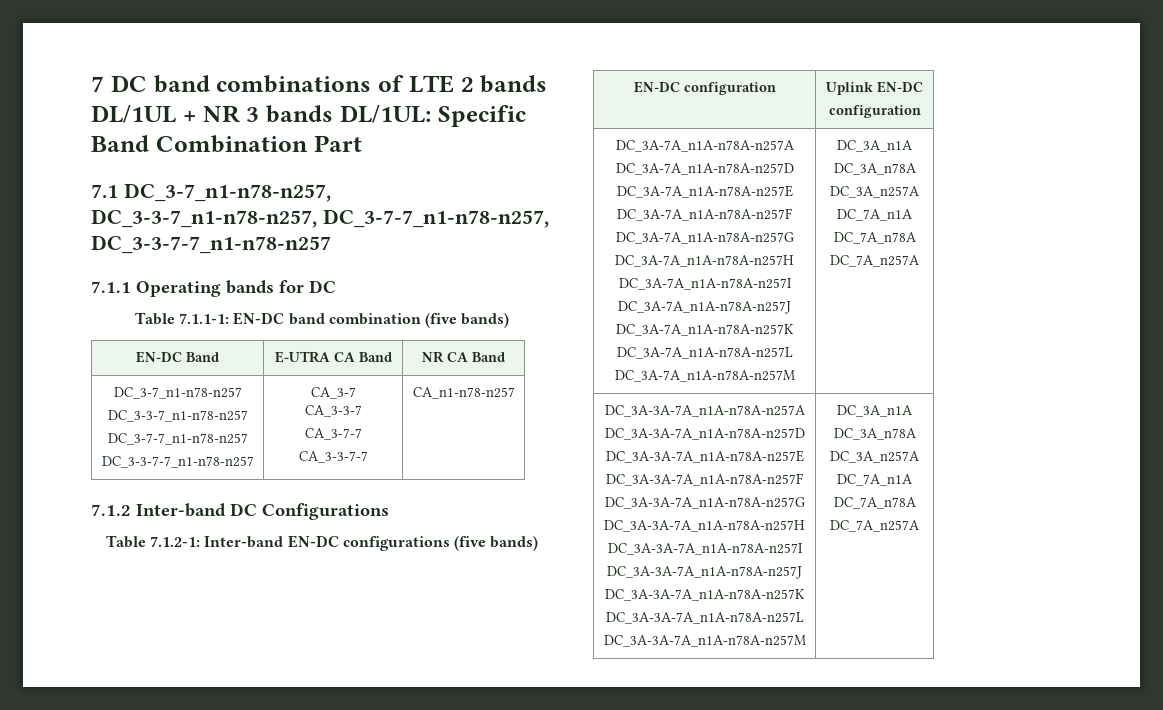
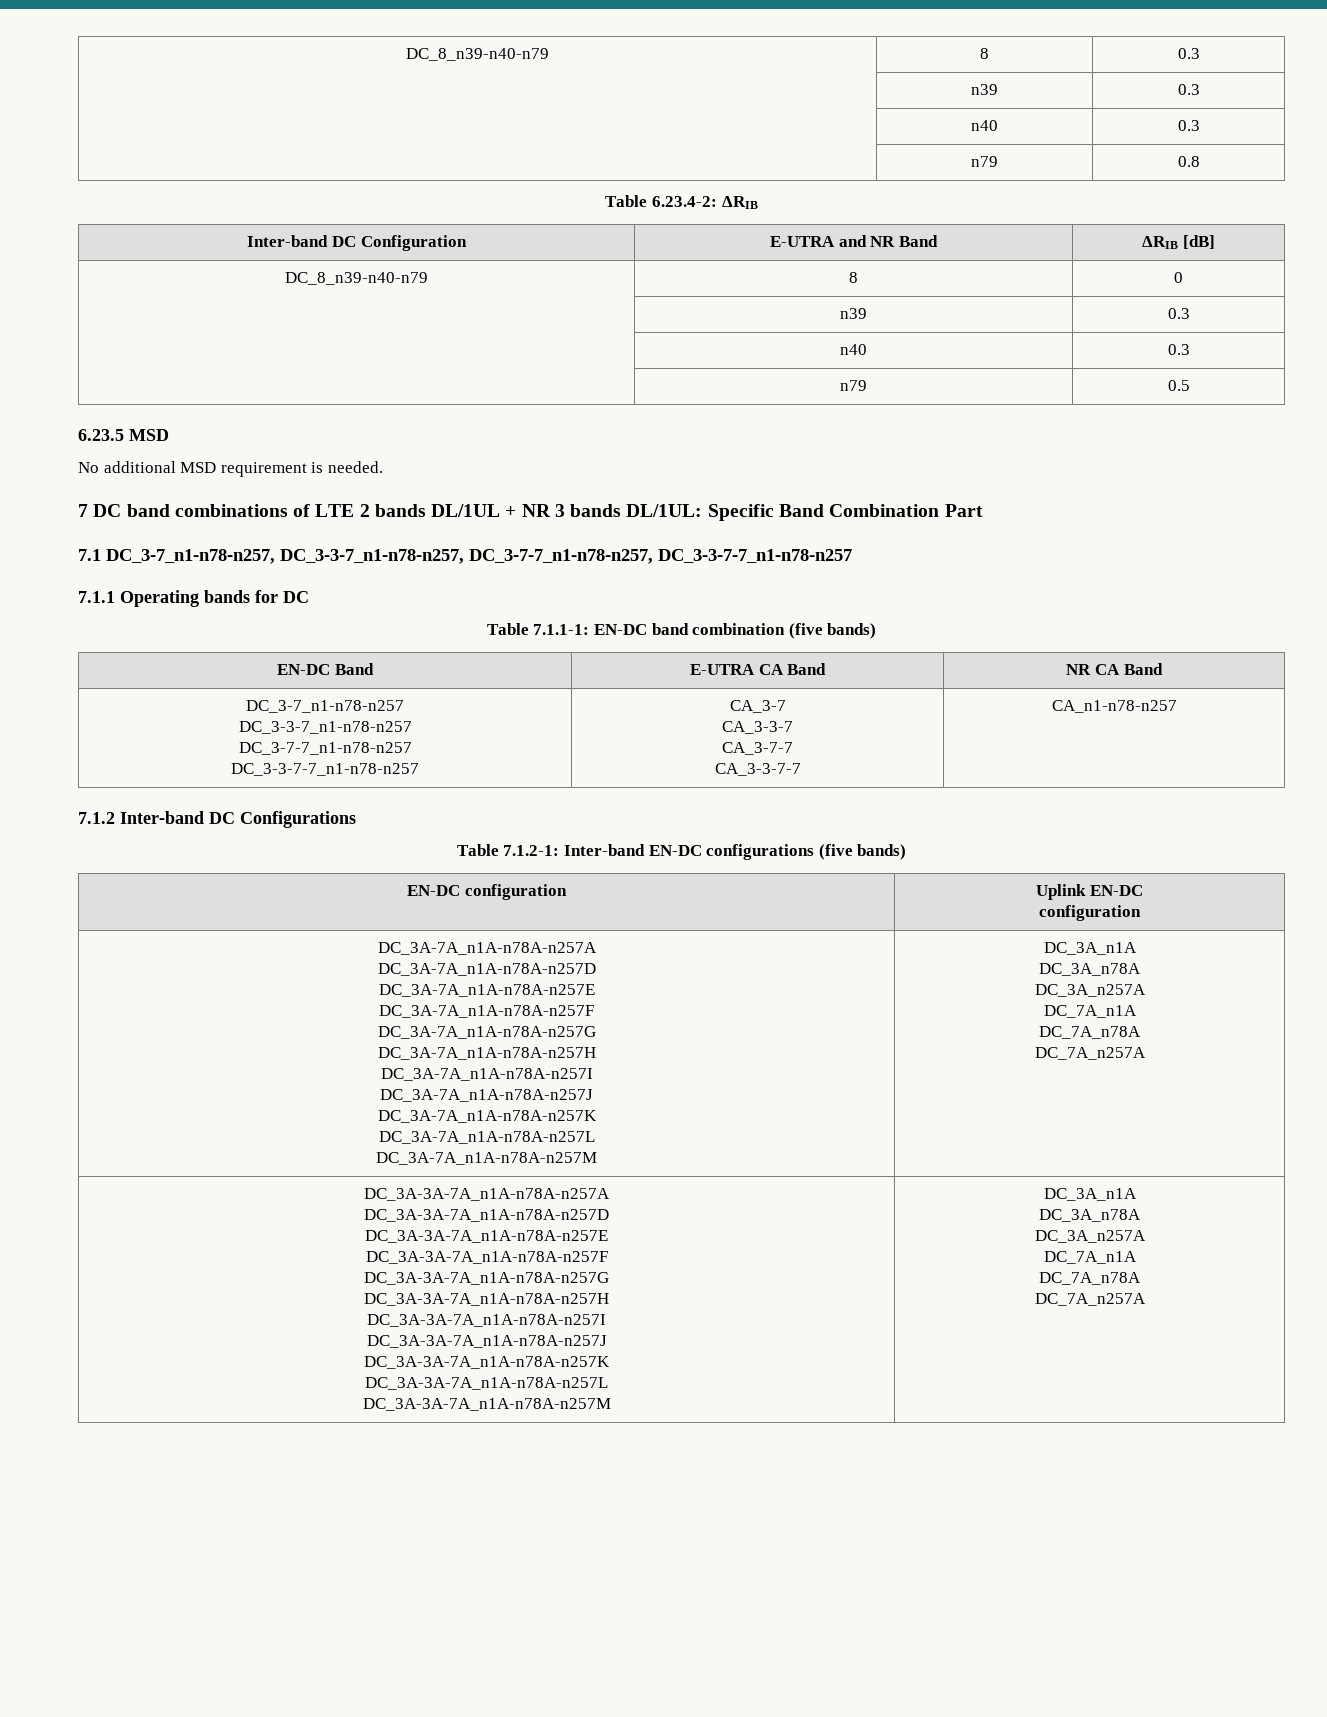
+ DC_8_n39-n40-n79 | 8 | 0.3
+ | n39 | 0.3
+ | n40 | 0.3
+ | n79 | 0.8
+ Table 6.23.4-2: ΔRIB
+ Inter-band DC Configuration | E-UTRA and NR Band | ΔRIB [dB]
+ DC_8_n39-n40-n79 | 8 | 0
+ | n39 | 0.3
+ | n40 | 0.3
+ | n79 | 0.5
+ 6.23.5 MSD
+ No additional MSD requirement is needed.

